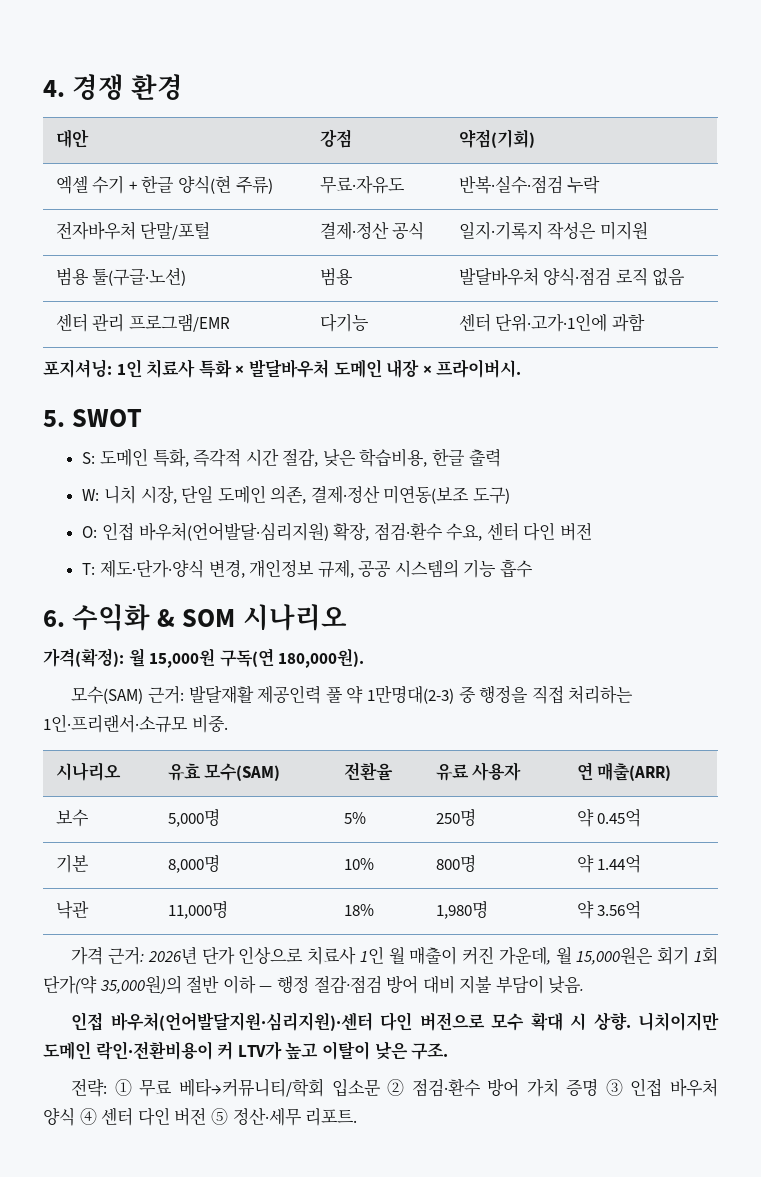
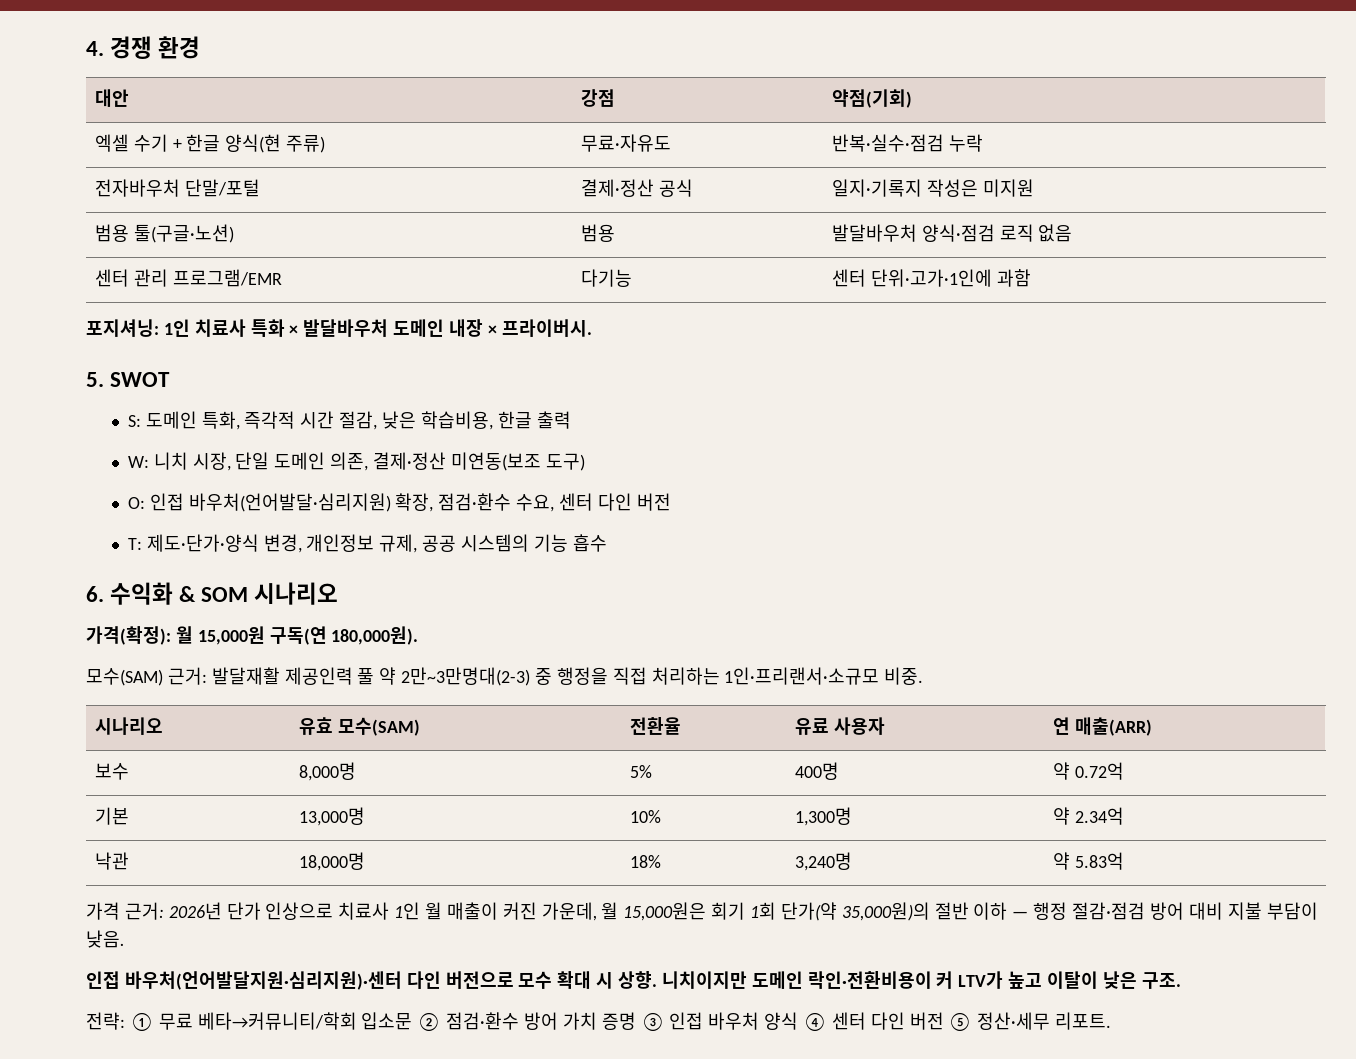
- 모수(SAM) 근거: 발달재활 제공인력 풀 약 1만명대(2-3) 중 행정을 직접 처리하는 1인·프리랜서·소규모 비중.
+ 모수(SAM) 근거: 발달재활 제공인력 풀 약 2만~3만명대(2-3) 중 행정을 직접 처리하는 1인·프리랜서·소규모 비중.
- 보수 | 5,000명 | 5% | 250명 | 약 0.45억
+ 보수 | 8,000명 | 5% | 400명 | 약 0.72억
- 기본 | 8,000명 | 10% | 800명 | 약 1.44억
+ 기본 | 13,000명 | 10% | 1,300명 | 약 2.34억
- 낙관 | 11,000명 | 18% | 1,980명 | 약 3.56억
+ 낙관 | 18,000명 | 18% | 3,240명 | 약 5.83억

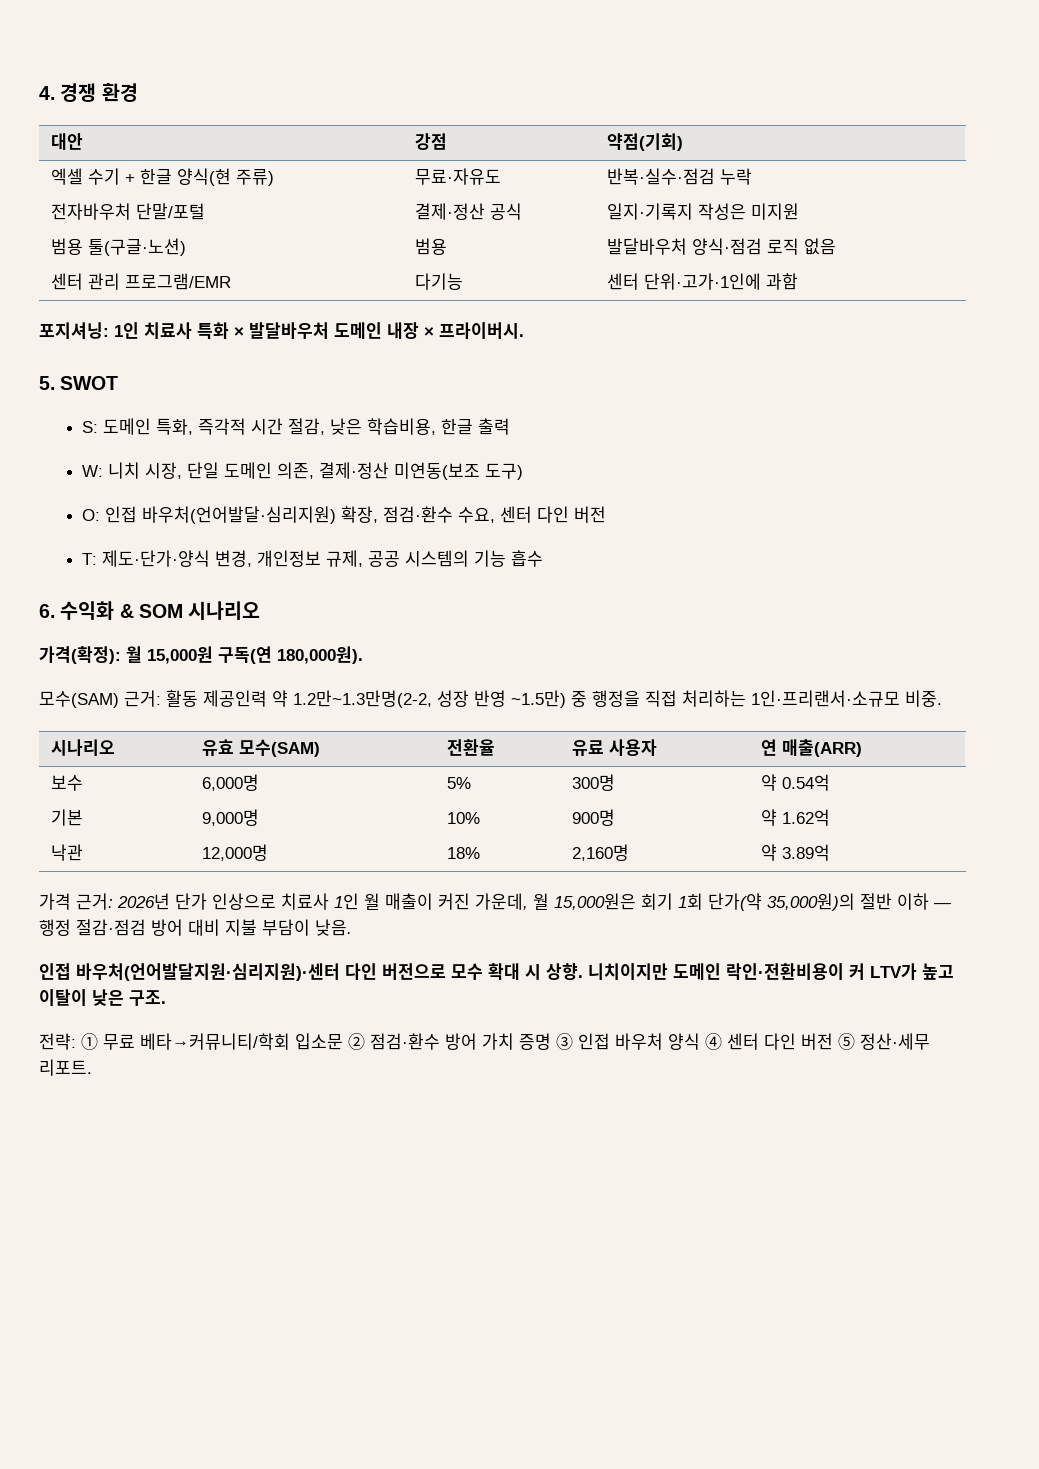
- 모수(SAM) 근거: 발달재활 제공인력 풀 약 2만~3만명대(2-3) 중 행정을 직접 처리하는 1인·프리랜서·소규모 비중.
+ 모수(SAM) 근거: 활동 제공인력 약 1.2만~1.3만명(2-2, 성장 반영 ~1.5만) 중 행정을 직접 처리하는 1인·프리랜서·소규모 비중.
- 보수 | 8,000명 | 5% | 400명 | 약 0.72억
+ 보수 | 6,000명 | 5% | 300명 | 약 0.54억
- 기본 | 13,000명 | 10% | 1,300명 | 약 2.34억
+ 기본 | 9,000명 | 10% | 900명 | 약 1.62억
- 낙관 | 18,000명 | 18% | 3,240명 | 약 5.83억
+ 낙관 | 12,000명 | 18% | 2,160명 | 약 3.89억

